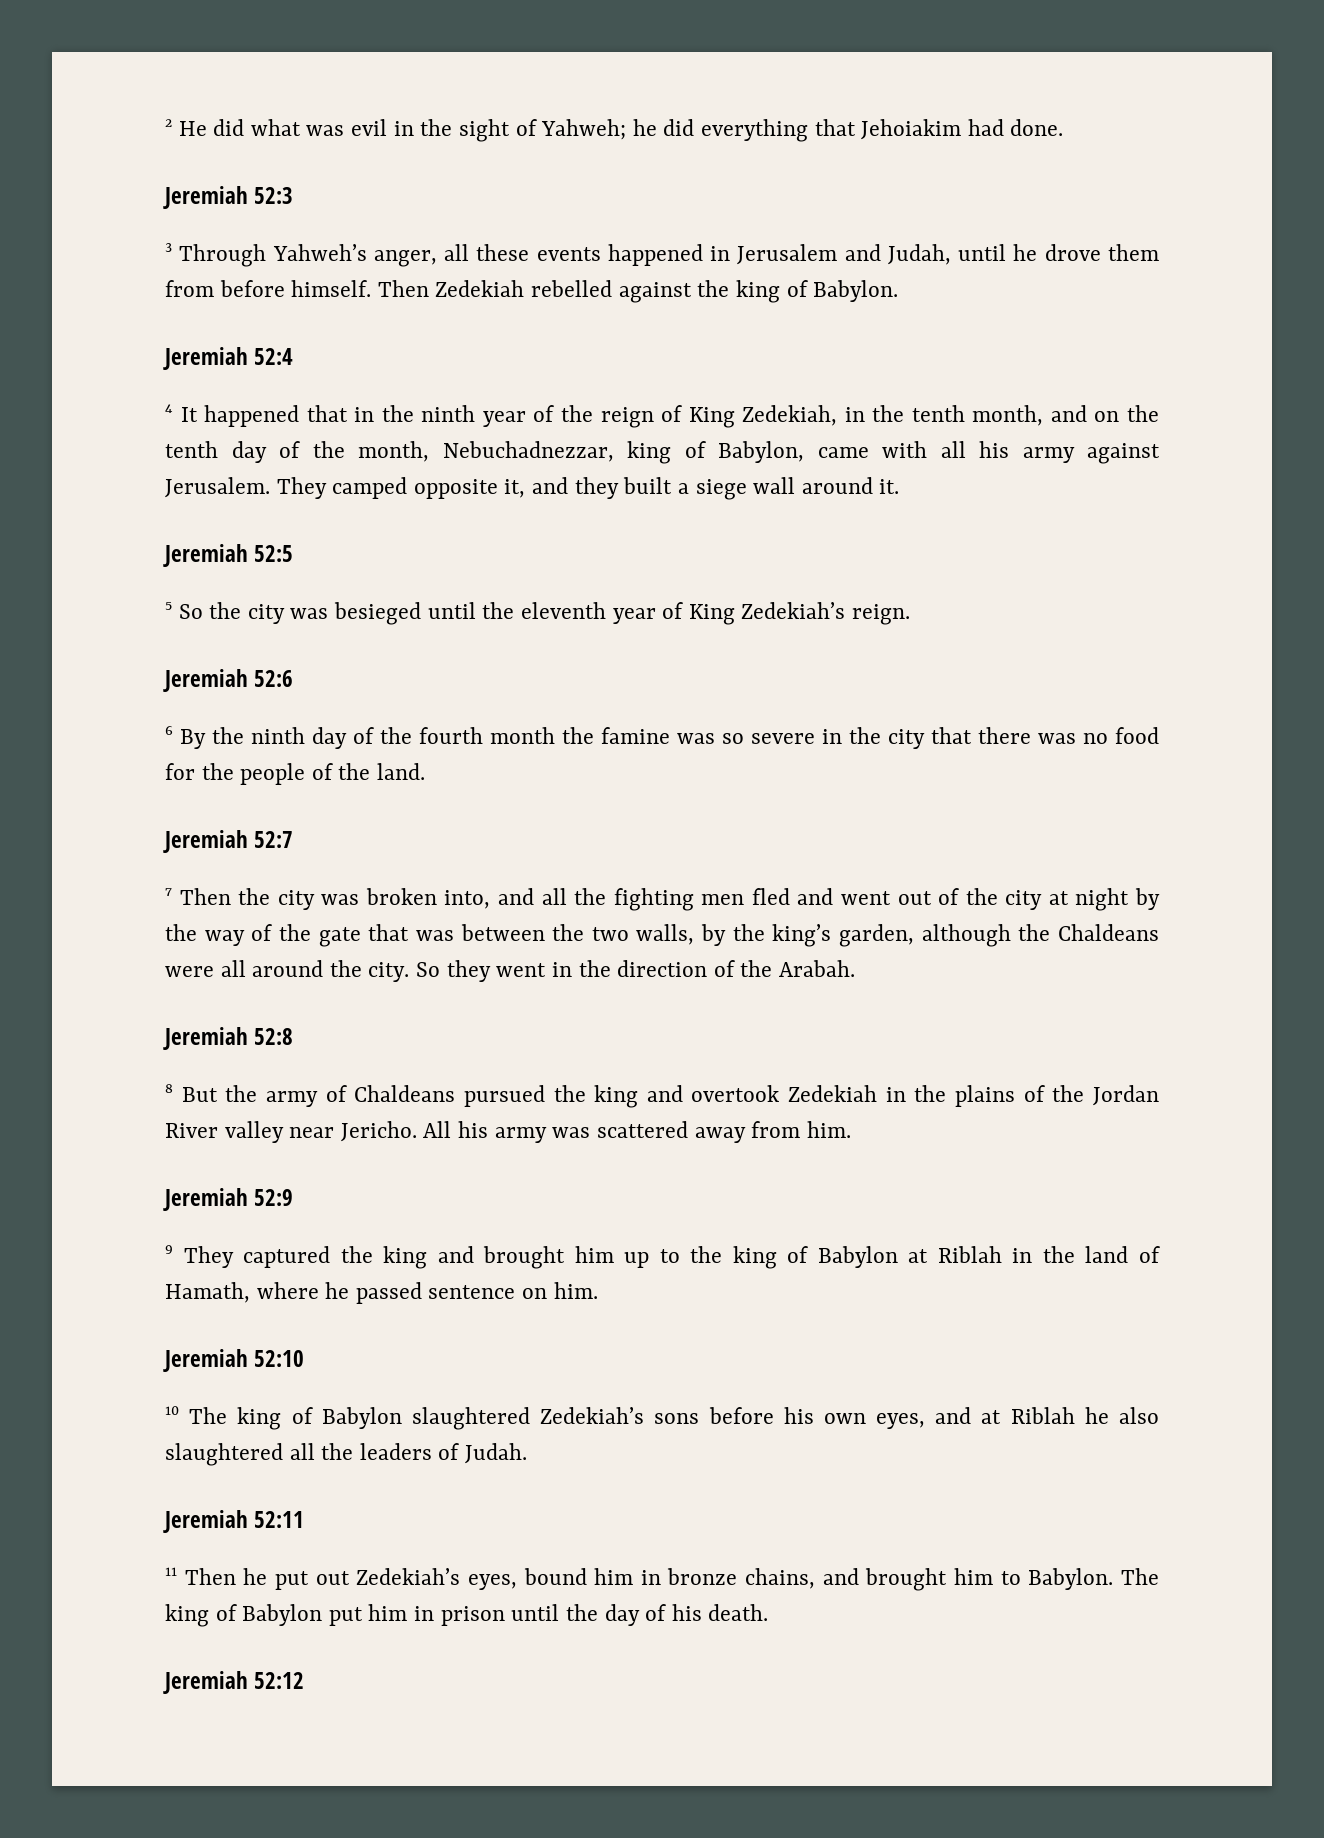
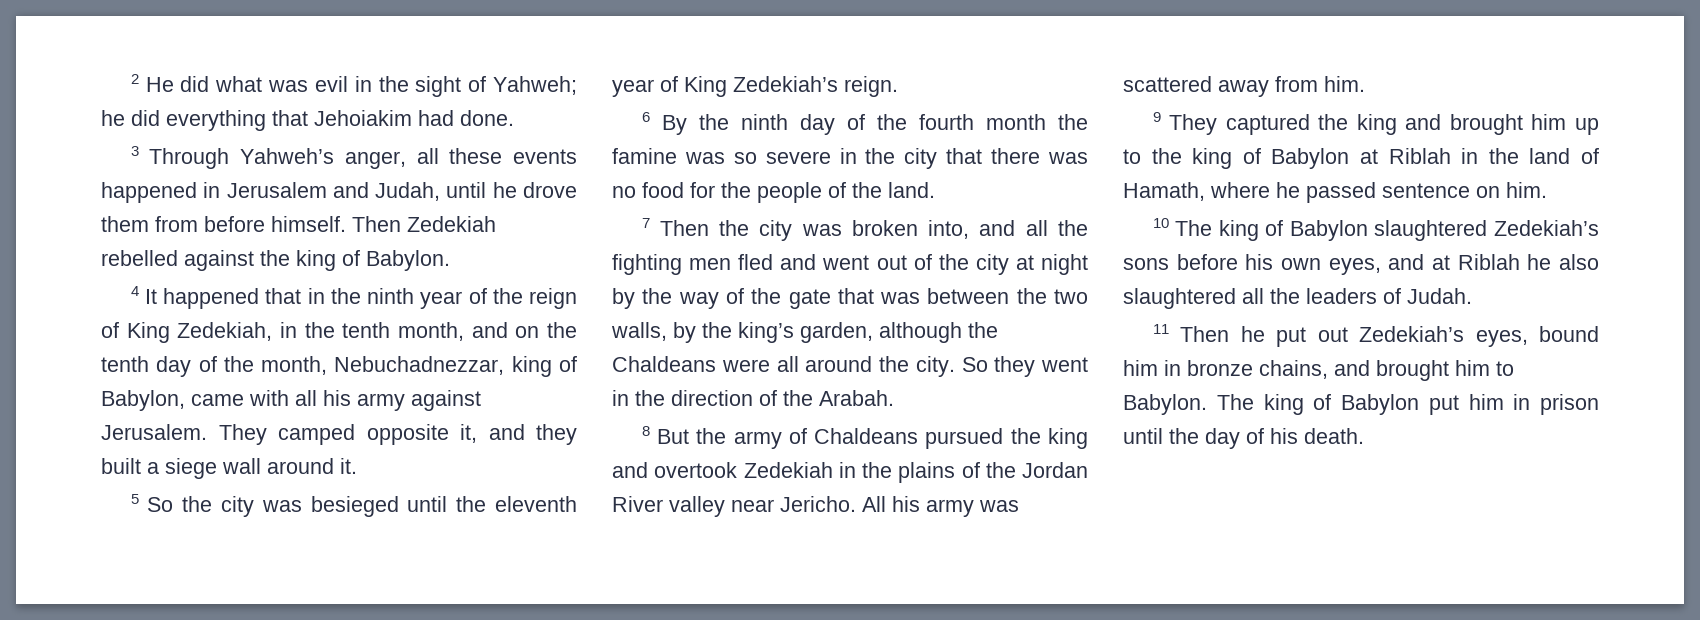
- Jeremiah 52:3
- Jeremiah 52:4
- Jeremiah 52:5
- Jeremiah 52:6
- Jeremiah 52:7
- Jeremiah 52:8
- Jeremiah 52:9
- Jeremiah 52:10
- Jeremiah 52:11
- Jeremiah 52:12

